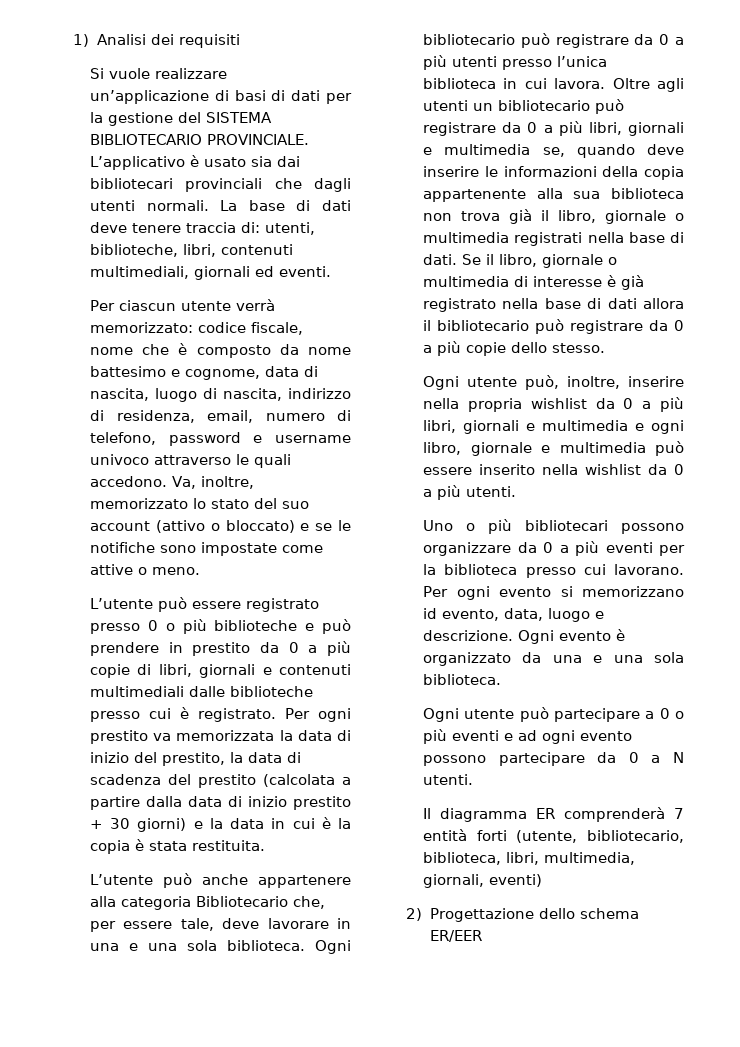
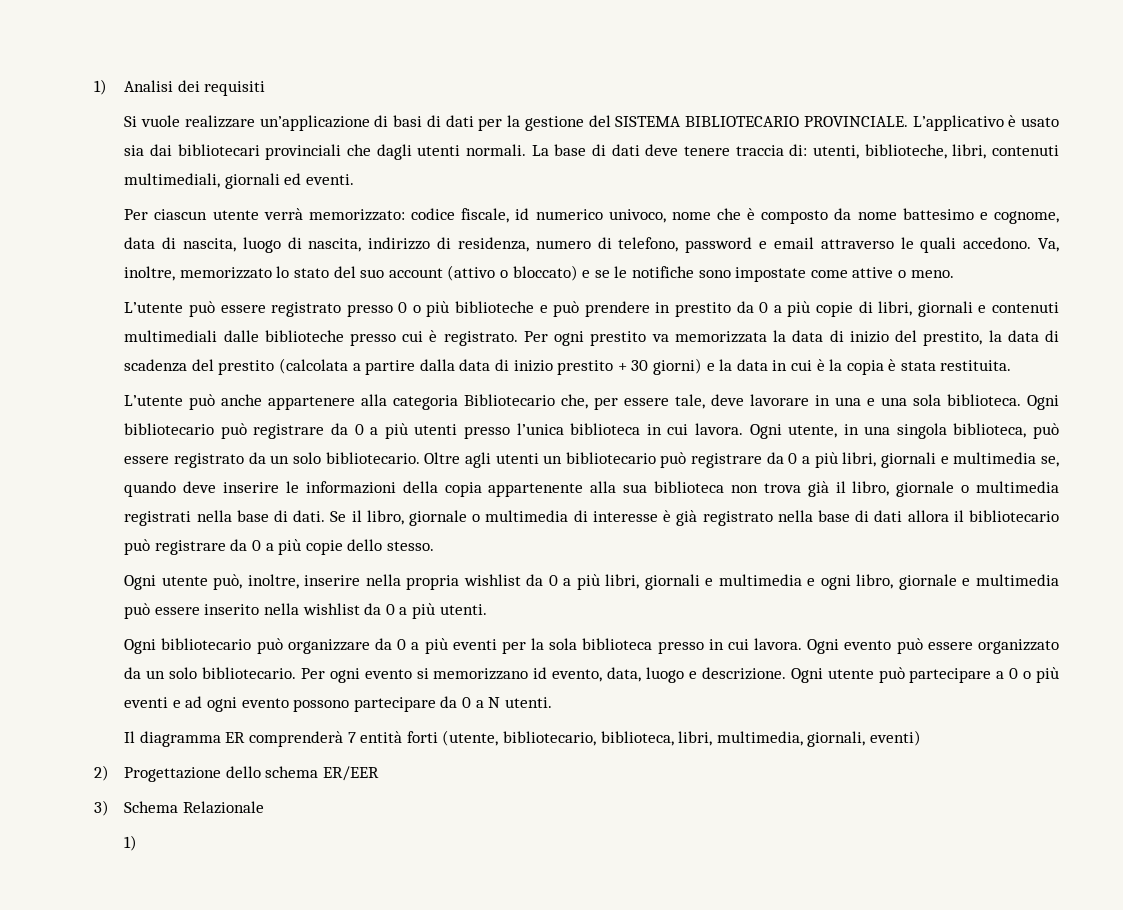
- Per ciascun utente verrà memorizzato: codice fiscale, nome che è composto da nome battesimo e cognome, data di nascita, luogo di nascita, indirizzo di residenza, email, numero di telefono, password e username univoco attraverso le quali accedono.
+ Per ciascun utente verrà memorizzato: codice fiscale, id numerico univoco, nome che è composto da nome battesimo e cognome, data di nascita, luogo di nascita, indirizzo di residenza, numero di telefono, password e email attraverso le quali accedono.
+ Ogni utente, in una singola biblioteca, può essere registrato da un solo bibliotecario.
- Uno o più bibliotecari possono organizzare da 0 a più eventi per la biblioteca presso cui lavorano.
+ Ogni bibliotecario può organizzare da 0 a più eventi per la sola biblioteca presso in cui lavora. Ogni evento può essere organizzato da un solo bibliotecario.
- Ogni evento è organizzato da una e una sola biblioteca.
+ 3) Schema Relazionale
+ 1)

